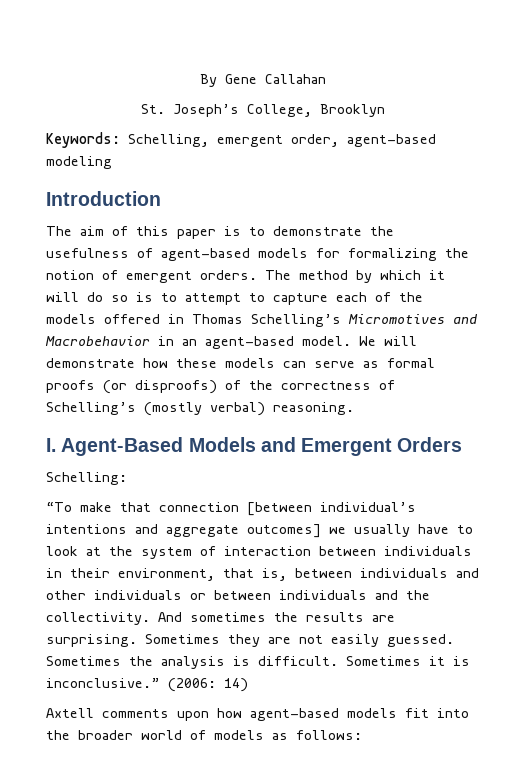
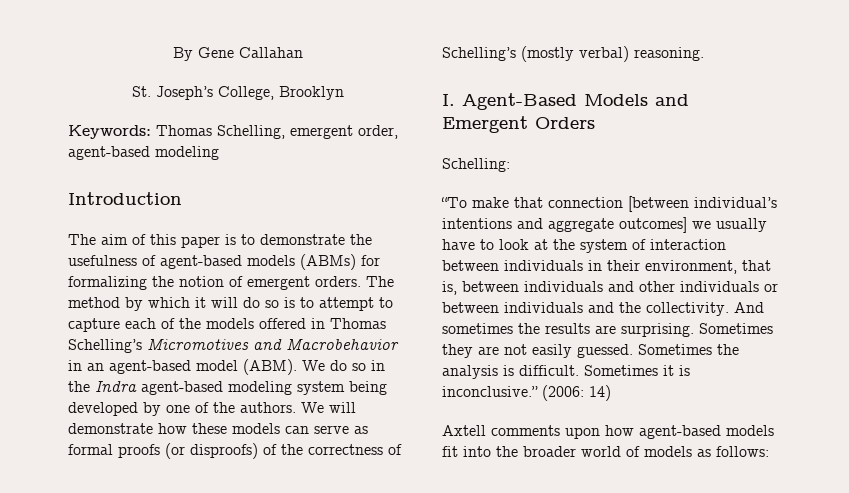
- Keywords: Schelling, emergent order, agent-based modeling
+ Keywords: Thomas Schelling, emergent order, agent-based modeling
- The aim of this paper is to demonstrate the usefulness of agent-based models for formalizing the notion of emergent orders.
+ The aim of this paper is to demonstrate the usefulness of agent-based models (ABMs) for formalizing the notion of emergent orders.
- The method by which it will do so is to attempt to capture each of the models offered in Thomas Schelling’s Micromotives and Macrobehavior in an agent-based model.
+ The method by which it will do so is to attempt to capture each of the models offered in Thomas Schelling’s Micromotives and Macrobehavior in an agent-based model (ABM). We do so in the Indra agent-based modeling system being developed by one of the authors.

